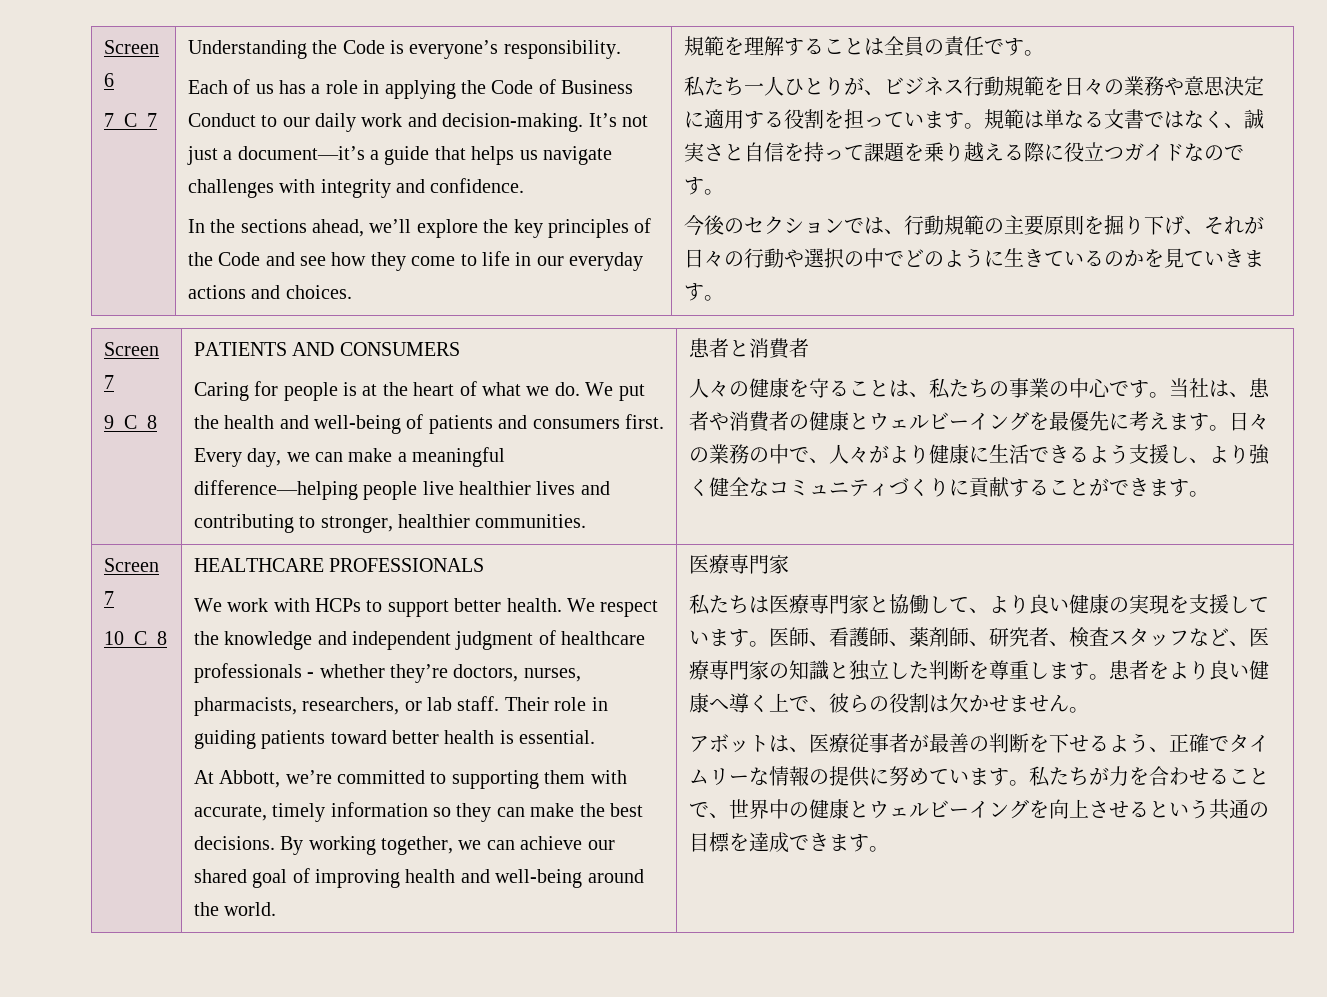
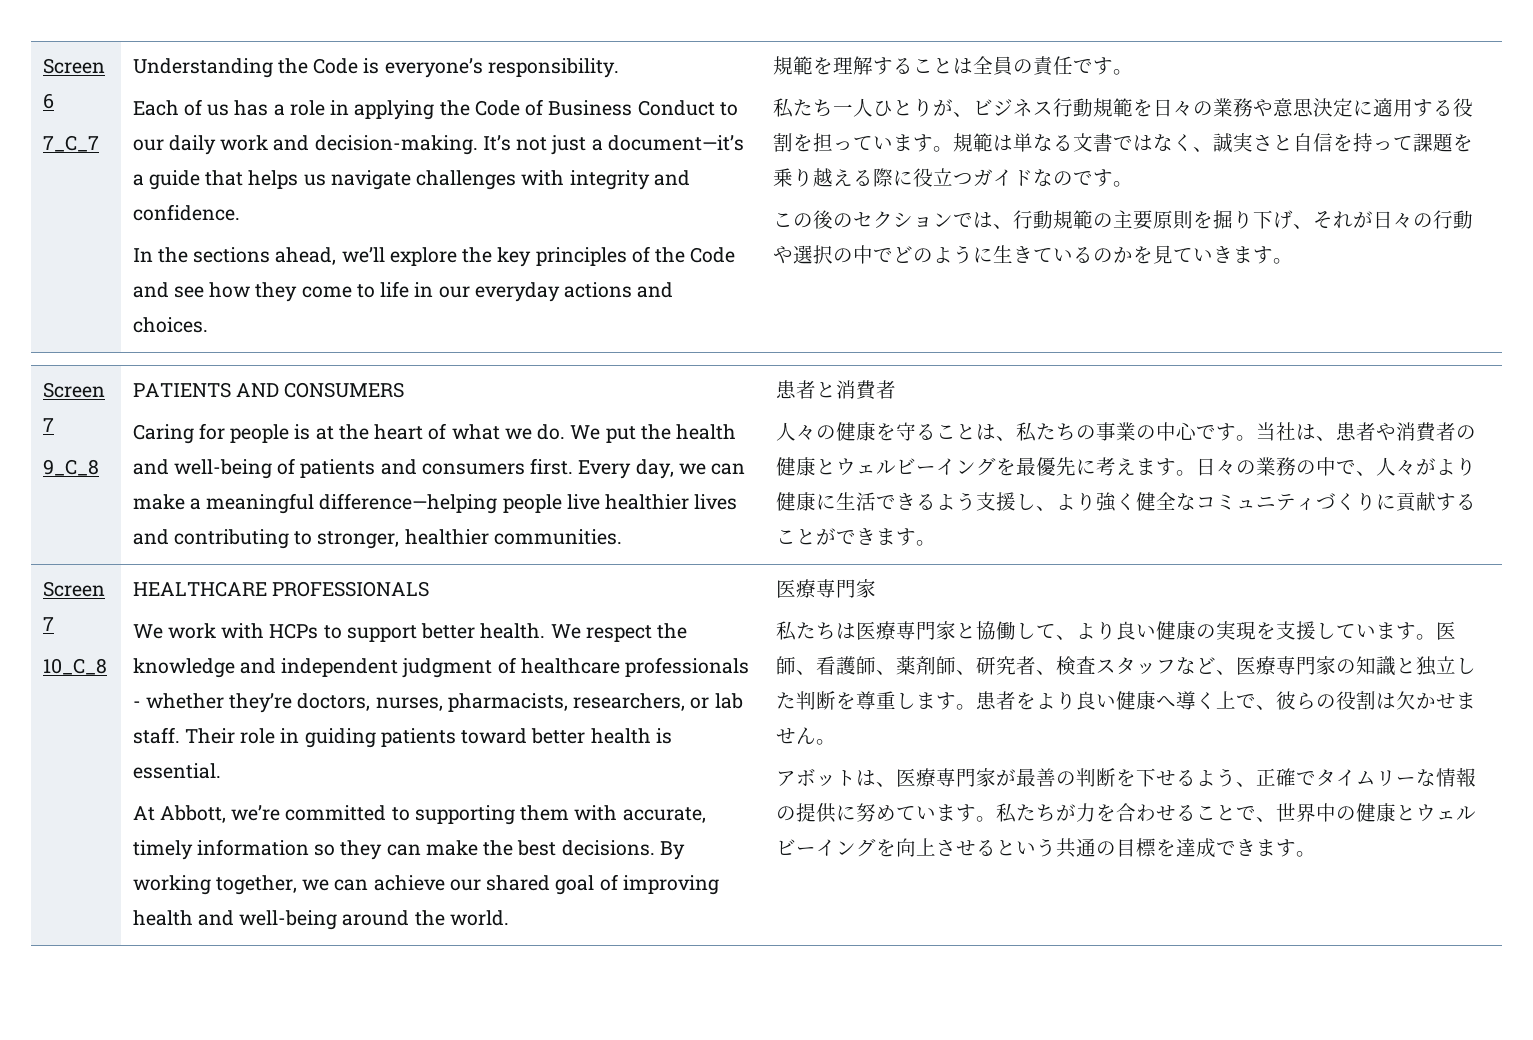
- 今後のセクションでは、行動規範の主要原則を掘り下げ、それが日々の行動や選択の中でどのように生きているのかを見ていきます。
+ この後のセクションでは、行動規範の主要原則を掘り下げ、それが日々の行動や選択の中でどのように生きているのかを見ていきます。
- アボットは、医療従事者が最善の判断を下せるよう、正確でタイムリーな情報の提供に努めています。
+ アボットは、医療専門家が最善の判断を下せるよう、正確でタイムリーな情報の提供に努めています。

